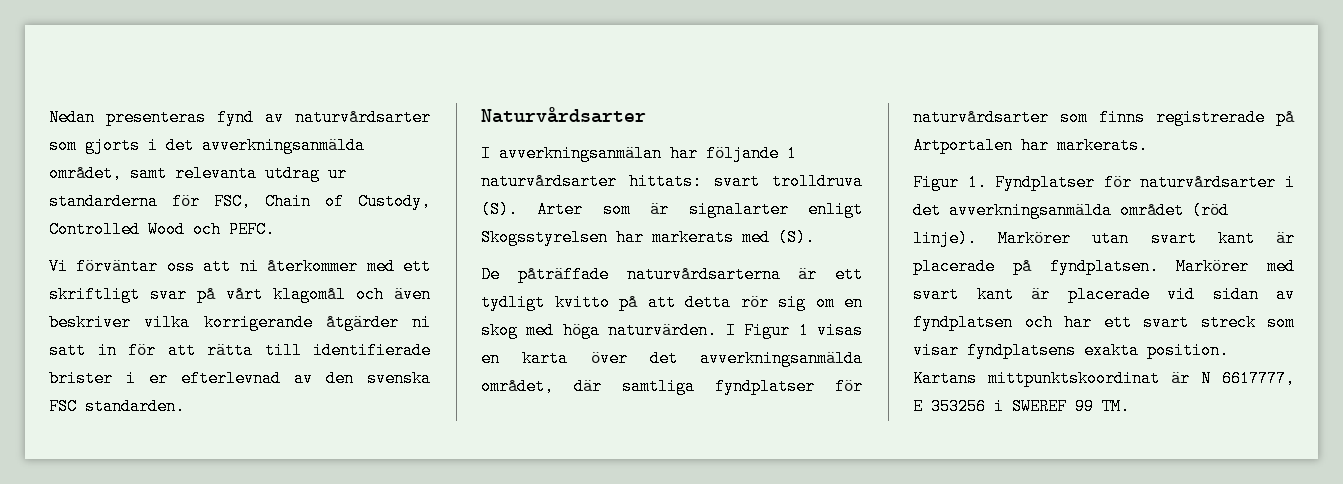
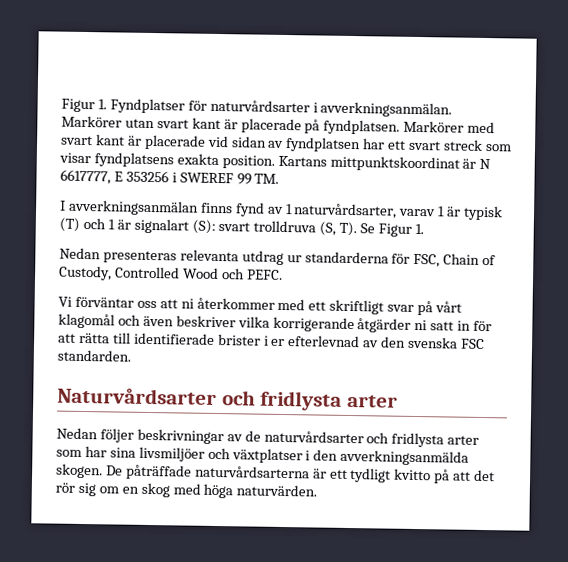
- Nedan presenteras fynd av naturvårdsarter som gjorts i det avverkningsanmälda området, samt relevanta utdrag ur standarderna för FSC, Chain of Custody, Controlled Wood och PEFC.
+ Figur 1. Fyndplatser för naturvårdsarter i avverkningsanmälan. Markörer utan svart kant är placerade på fyndplatsen. Markörer med svart kant är placerade vid sidan av fyndplatsen har ett svart streck som visar fyndplatsens exakta position. Kartans mittpunktskoordinat är N 6617777, E 353256 i SWEREF 99 TM.
+ I avverkningsanmälan finns fynd av 1 naturvårdsarter, varav 1 är typisk (T) och 1 är signalart (S): svart trolldruva (S, T). Se Figur 1.
+ Nedan presenteras relevanta utdrag ur standarderna för FSC, Chain of Custody, Controlled Wood och PEFC.
- Naturvårdsarter
- I avverkningsanmälan har följande 1 naturvårdsarter hittats: svart trolldruva (S). Arter som är signalarter enligt Skogsstyrelsen har markerats med (S).
- De påträffade naturvårdsarterna är ett tydligt kvitto på att detta rör sig om en skog med höga naturvärden. I Figur 1 visas en karta över det avverkningsanmälda området, där samtliga fyndplatser för naturvårdsarter som finns registrerade på Artportalen har markerats.
- Figur 1. Fyndplatser för naturvårdsarter i det avverkningsanmälda området (röd linje). Markörer utan svart kant är placerade på fyndplatsen. Markörer med svart kant är placerade vid sidan av fyndplatsen och har ett svart streck som visar fyndplatsens exakta position. Kartans mittpunktskoordinat är N 6617777, E 353256 i SWEREF 99 TM.
+ Naturvårdsarter och fridlysta arter
+ Nedan följer beskrivningar av de naturvårdsarter och fridlysta arter som har sina livsmiljöer och växtplatser i den avverkningsanmälda skogen. De påträffade naturvårdsarterna är ett tydligt kvitto på att det rör sig om en skog med höga naturvärden.

